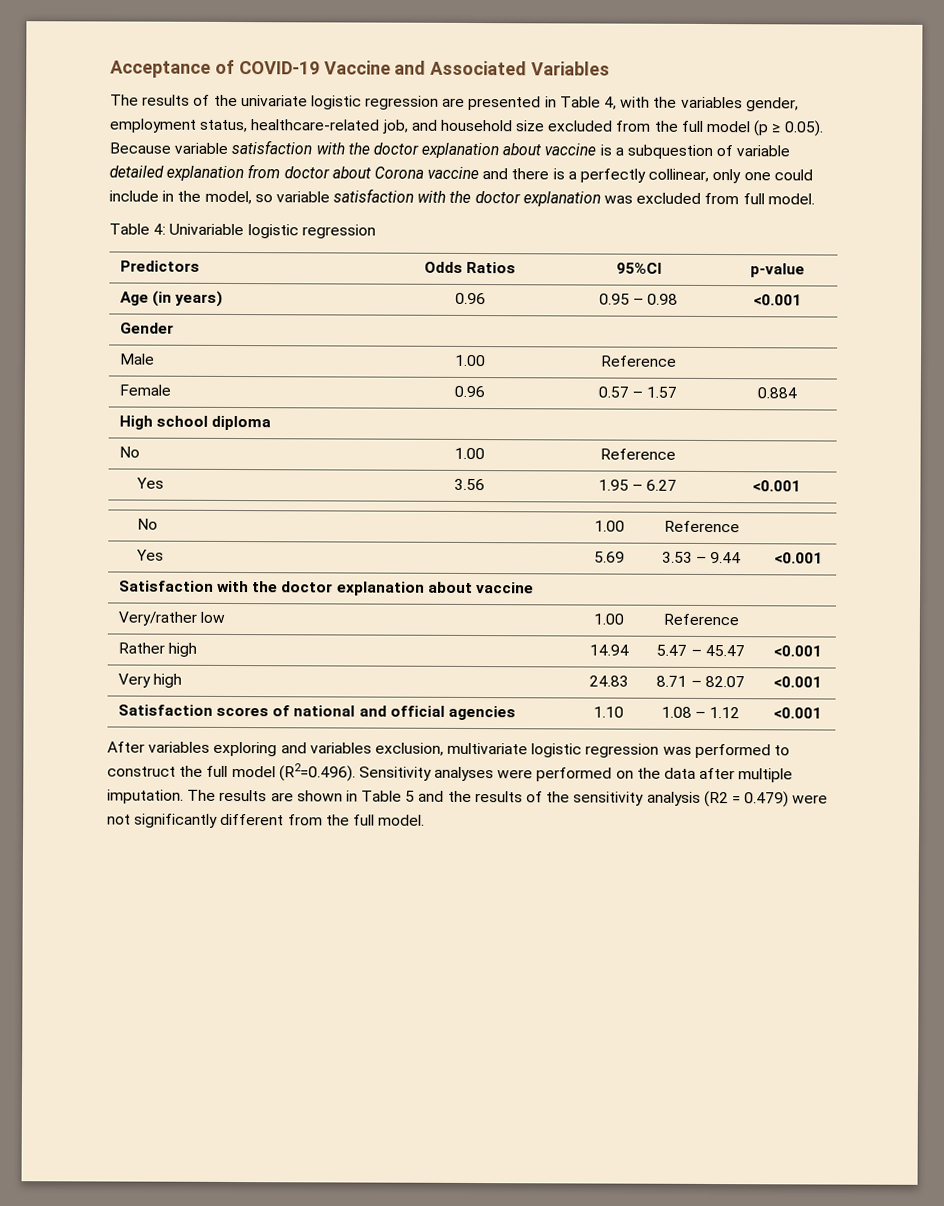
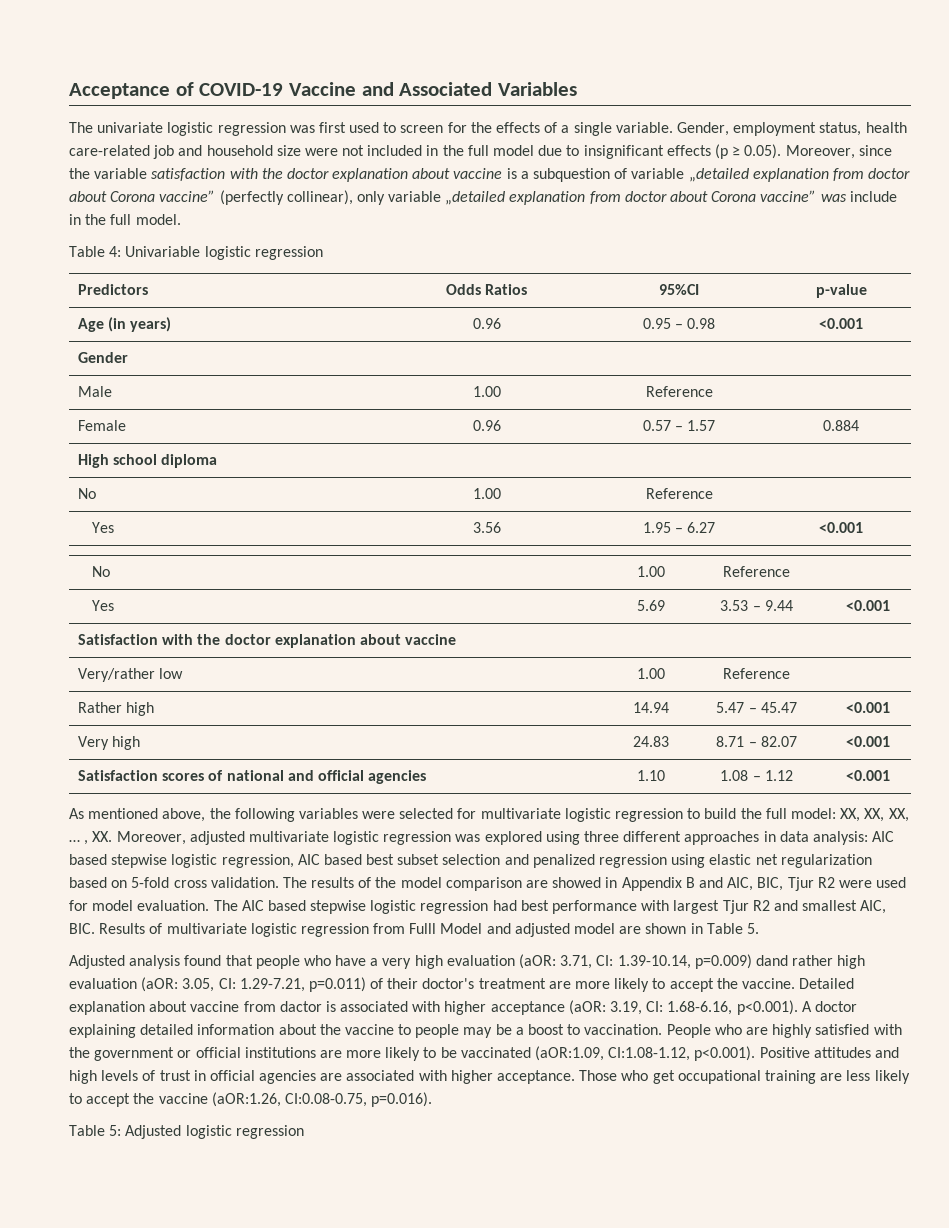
- The results of the univariate logistic regression are presented in Table 4, with the variables gender, employment status, healthcare-related job, and household size excluded from the full model (p ≥ 0.05). Because variable satisfaction with the doctor explanation about vaccine is a subquestion of variable detailed explanation from doctor about Corona vaccine and there is a perfectly collinear, only one could include in the model, so variable satisfaction with the doctor explanation was excluded from full model.
+ The univariate logistic regression was first used to screen for the effects of a single variable. Gender, employment status, health care-related job and household size were not included in the full model due to insignificant effects (p ≥ 0.05). Moreover, since the variable satisfaction with the doctor explanation about vaccine is a subquestion of variable „detailed explanation from doctor about Corona vaccine” (perfectly collinear), only variable „detailed explanation from doctor about Corona vaccine” was include in the full model.
- After variables exploring and variables exclusion, multivariate logistic regression was performed to construct the full model (R2=0.496). Sensitivity analyses were performed on the data after multiple imputation. The results are shown in Table 5 and the results of the sensitivity analysis (R2 = 0.479) were not significantly different from the full model.
+ As mentioned above, the following variables were selected for multivariate logistic regression to build the full model: XX, XX, XX, … , XX. Moreover, adjusted multivariate logistic regression was explored using three different approaches in data analysis: AIC based stepwise logistic regression, AIC based best subset selection and penalized regression using elastic net regularization based on 5-fold cross validation. The results of the model comparison are showed in Appendix B and AIC, BIC, Tjur R2 were used for model evaluation. The AIC based stepwise logistic regression had best performance with largest Tjur R2 and smallest AIC, BIC. Results of multivariate logistic regression from Fulll Model and adjusted model are shown in Table 5.
+ Adjusted analysis found that people who have a very high evaluation (aOR: 3.71, CI: 1.39-10.14, p=0.009) dand rather high evaluation (aOR: 3.05, CI: 1.29-7.21, p=0.011) of their doctor's treatment are more likely to accept the vaccine. Detailed explanation about vaccine from dactor is associated with higher acceptance (aOR: 3.19, CI: 1.68-6.16, p<0.001). A doctor explaining detailed information about the vaccine to people may be a boost to vaccination. People who are highly satisfied with the government or official institutions are more likely to be vaccinated (aOR:1.09, CI:1.08-1.12, p<0.001). Positive attitudes and high levels of trust in official agencies are associated with higher acceptance. Those who get occupational training are less likely to accept the vaccine (aOR:1.26, CI:0.08-0.75, p=0.016).
+ Table 5: Adjusted logistic regression

